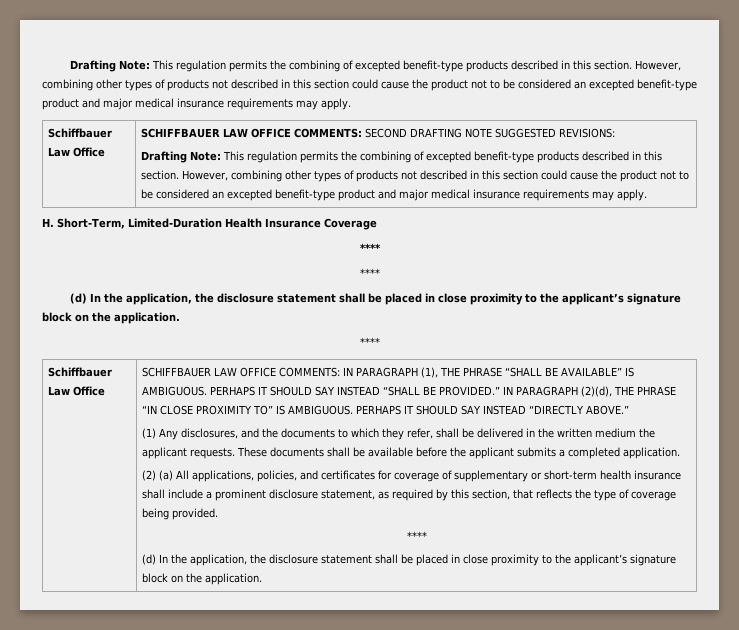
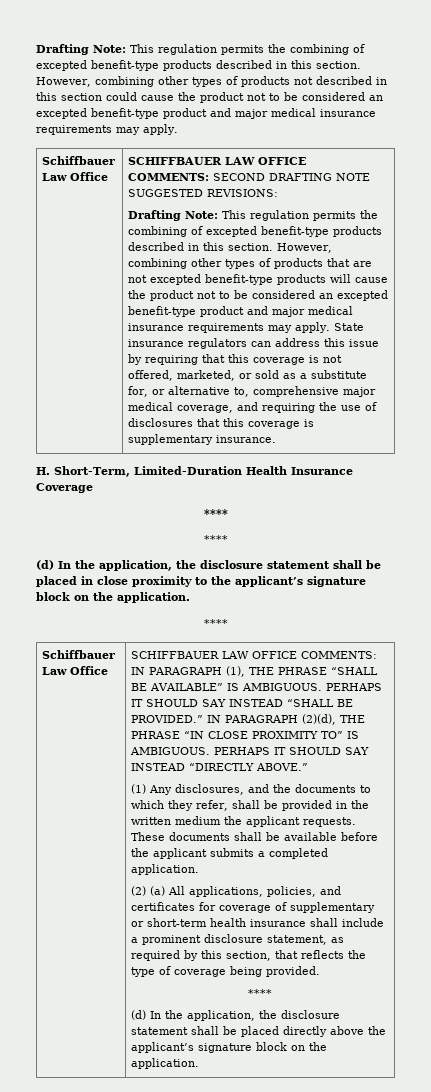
  SCHIFFBAUER LAW OFFICE COMMENTS: SECOND DRAFTING NOTE SUGGESTED REVISIONS:
- Drafting Note: This regulation permits the combining of excepted benefit-type products described in this section. However, combining other types of products not described in this section could cause the product not to be considered an excepted benefit-type product and major medical insurance requirements may apply.
+ Drafting Note: This regulation permits the combining of excepted benefit-type products described in this section. However, combining other types of products that are not excepted benefit-type products will cause the product not to be considered an excepted benefit-type product and major medical insurance requirements may apply. State insurance regulators can address this issue by requiring that this coverage is not offered, marketed, or sold as a substitute for, or alternative to, comprehensive major medical coverage, and requiring the use of disclosures that this coverage is supplementary insurance.
- (1) Any disclosures, and the documents to which they refer, shall be delivered in the written medium the applicant requests.
+ (1) Any disclosures, and the documents to which they refer, shall be provided in the written medium the applicant requests.
  (2) (a) All applications, policies, and certificates for coverage of supplementary or short-term health insurance shall include a prominent disclosure statement, as required by this section, that reflects the type of coverage being provided.
  ****
- (d) In the application, the disclosure statement shall be placed in close proximity to the applicant’s signature block on the application.
+ (d) In the application, the disclosure statement shall be placed directly above the applicant’s signature block on the application.

